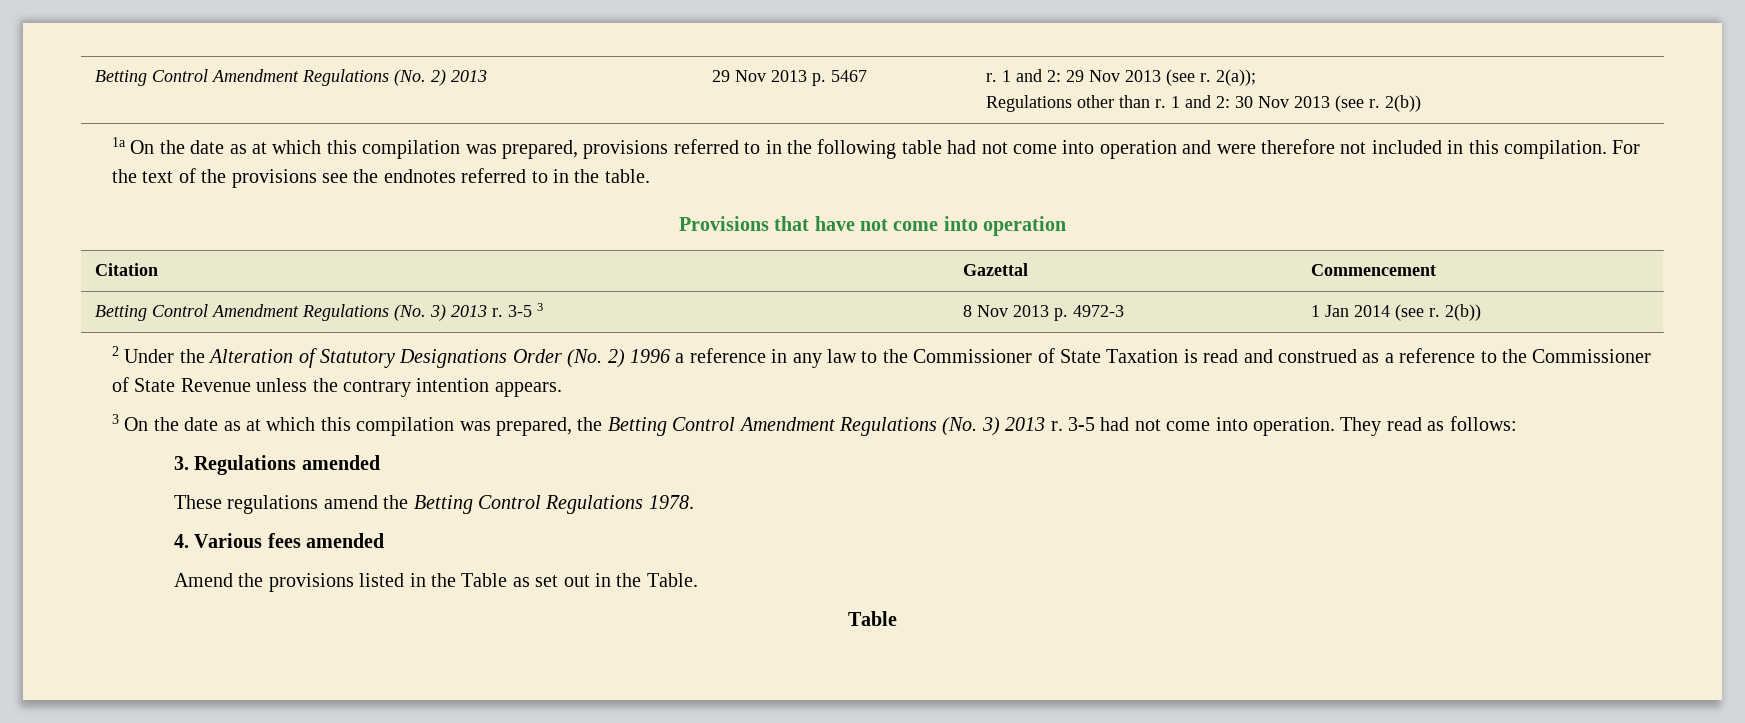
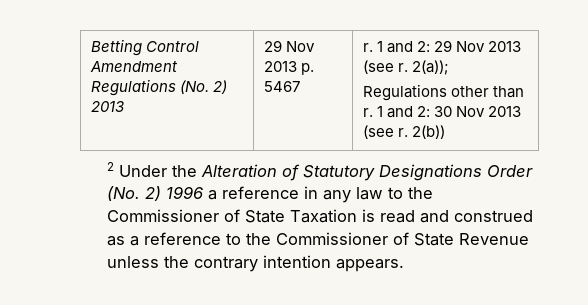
- 1a On the date as at which this compilation was prepared, provisions referred to in the following table had not come into operation and were therefore not included in this compilation. For the text of the provisions see the endnotes referred to in the table.
- Provisions that have not come into operation
- Citation | Gazettal | Commencement
- Betting Control Amendment Regulations (No. 3) 2013 r. 3-5 3 | 8 Nov 2013 p. 4972-3 | 1 Jan 2014 (see r. 2(b))
- 3 On the date as at which this compilation was prepared, the Betting Control Amendment Regulations (No. 3) 2013 r. 3-5 had not come into operation. They read as follows:
- 3. Regulations amended
- These regulations amend the Betting Control Regulations 1978.
- 4. Various fees amended
- Amend the provisions listed in the Table as set out in the Table.
- Table

